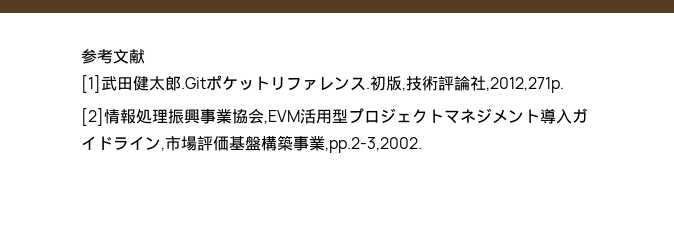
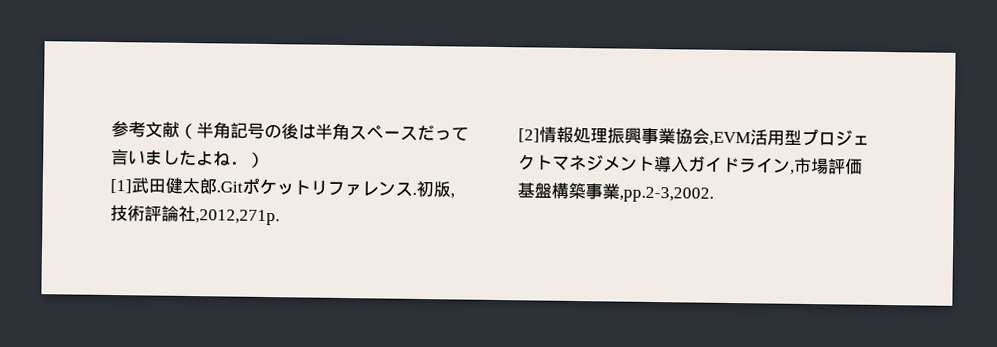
- 参考文献
+ 参考文献（半角記号の後は半角スペースだって言いましたよね．）

